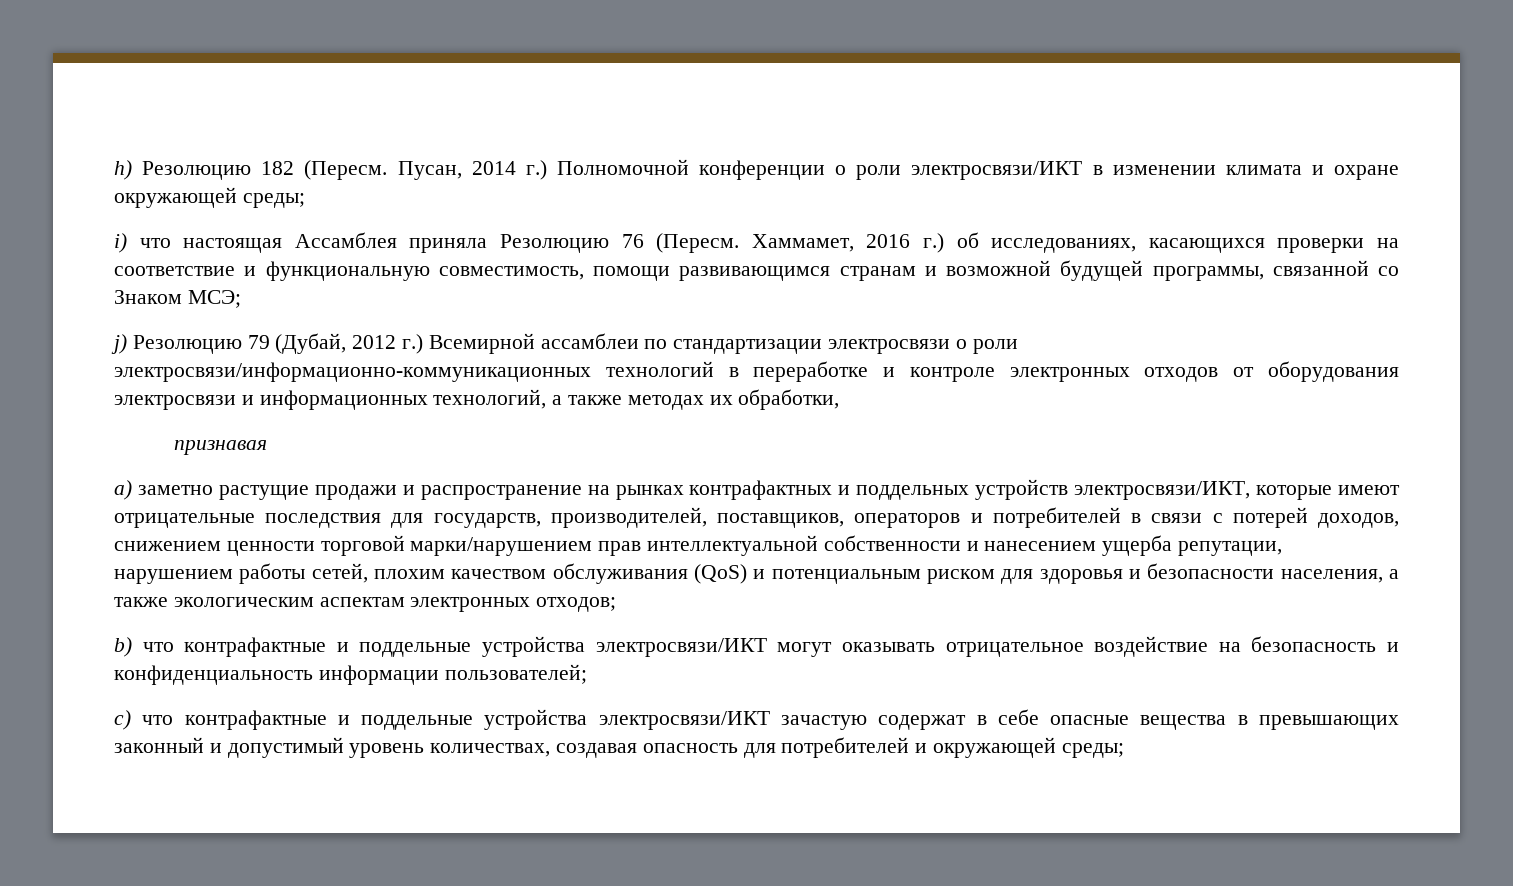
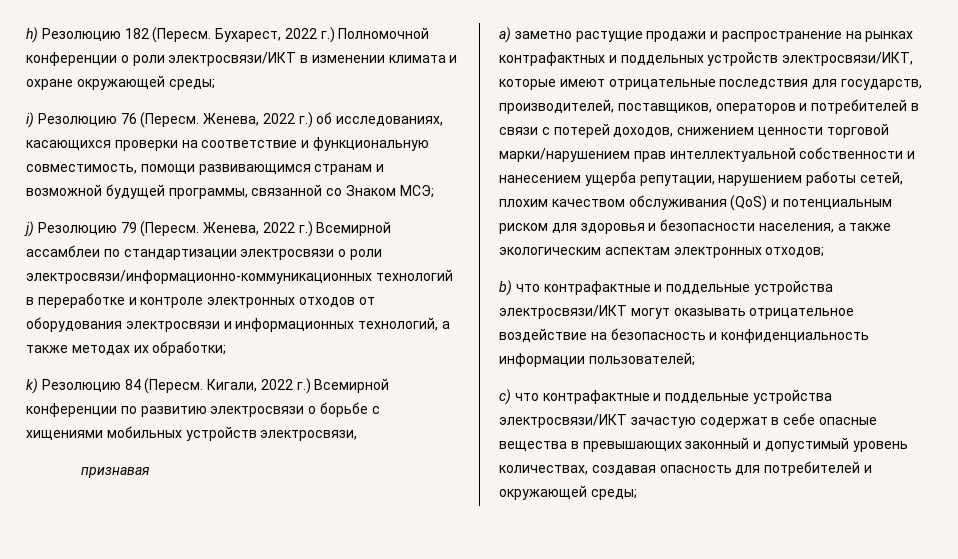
- Пусан, 2014 г.) Полномочной конференции о роли электросвязи/ИКТ в изменении климата и охране окружающей среды;
+ Бухарест, 2022 г.) Полномочной конференции о роли электросвязи/ИКТ в изменении климата и охране окружающей среды;
- i) что настоящая Ассамблея приняла Резолюцию 76 (Пересм.
+ i) Резолюцию 76 (Пересм.
- Хаммамет, 2016 г.) об исследованиях, касающихся проверки на соответствие и функциональную совместимость, помощи развивающимся странам и возможной будущей программы, связанной со Знаком МСЭ;
+ Женева, 2022 г.) об исследованиях, касающихся проверки на соответствие и функциональную совместимость, помощи развивающимся странам и возможной будущей программы, связанной со Знаком МСЭ;
- j) Резолюцию 79 (Дубай, 2012 г.) Всемирной ассамблеи по стандартизации электросвязи о роли электросвязи/информационно-коммуникационных технологий в переработке и контроле электронных отходов от оборудования электросвязи и информационных технологий, а также методах их обработки,
+ j) Резолюцию 79 (Пересм. Женева, 2022 г.) Всемирной ассамблеи по стандартизации электросвязи о роли электросвязи/информационно-коммуникационных технологий в переработке и контроле электронных отходов от оборудования электросвязи и информационных технологий, а также методах их обработки;
+ k) Резолюцию 84 (Пересм. Кигали, 2022 г.) Всемирной конференции по развитию электросвязи о борьбе с хищениями мобильных устройств электросвязи,

